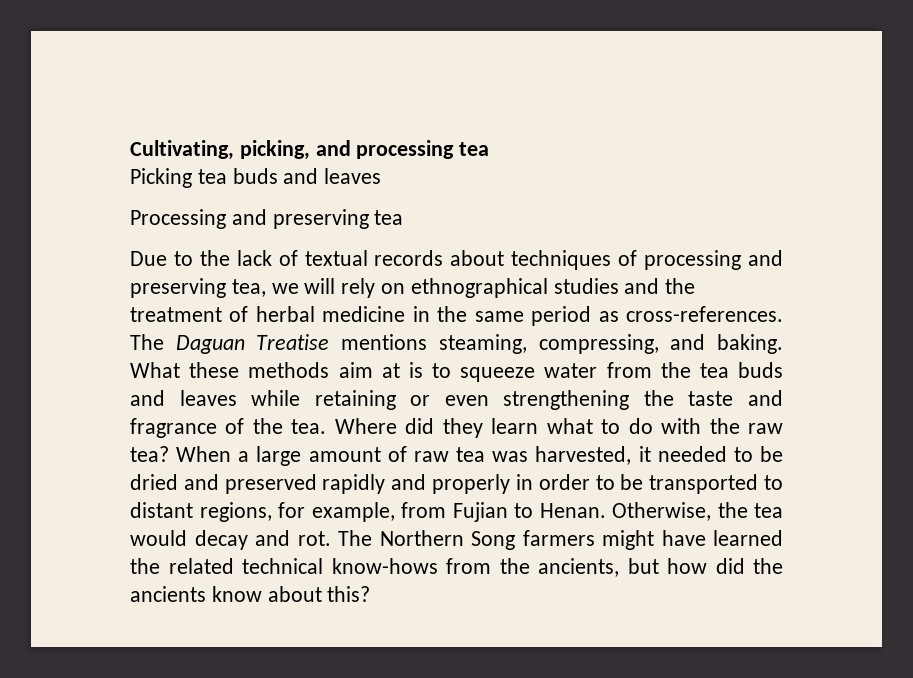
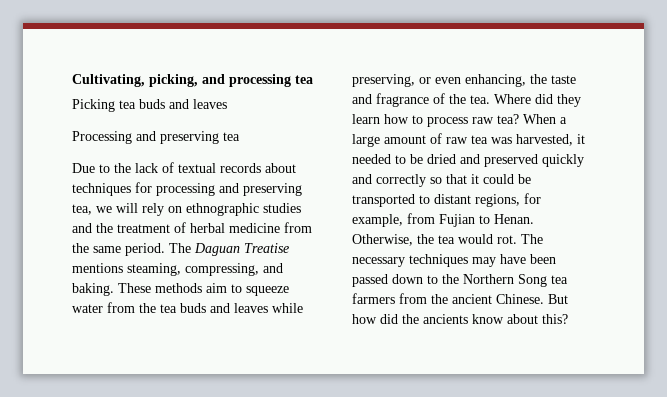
- Due to the lack of textual records about techniques of processing and preserving tea, we will rely on ethnographical studies and the treatment of herbal medicine in the same period as cross-references.
+ Due to the lack of textual records about techniques for processing and preserving tea, we will rely on ethnographic studies and the treatment of herbal medicine from the same period.
- What these methods aim at is to squeeze water from the tea buds and leaves while retaining or even strengthening the taste and fragrance of the tea.
+ These methods aim to squeeze water from the tea buds and leaves while preserving, or even enhancing, the taste and fragrance of the tea.
- Where did they learn what to do with the raw tea?
+ Where did they learn how to process raw tea?
- When a large amount of raw tea was harvested, it needed to be dried and preserved rapidly and properly in order to be transported to distant regions, for example, from Fujian to Henan.
+ When a large amount of raw tea was harvested, it needed to be dried and preserved quickly and correctly so that it could be transported to distant regions, for example, from Fujian to Henan.
- Otherwise, the tea would decay and rot. The Northern Song farmers might have learned the related technical know-hows from the ancients, but how did the ancients know about this?
+ Otherwise, the tea would rot. The necessary techniques may have been passed down to the Northern Song tea farmers from the ancient Chinese. But how did the ancients know about this?

